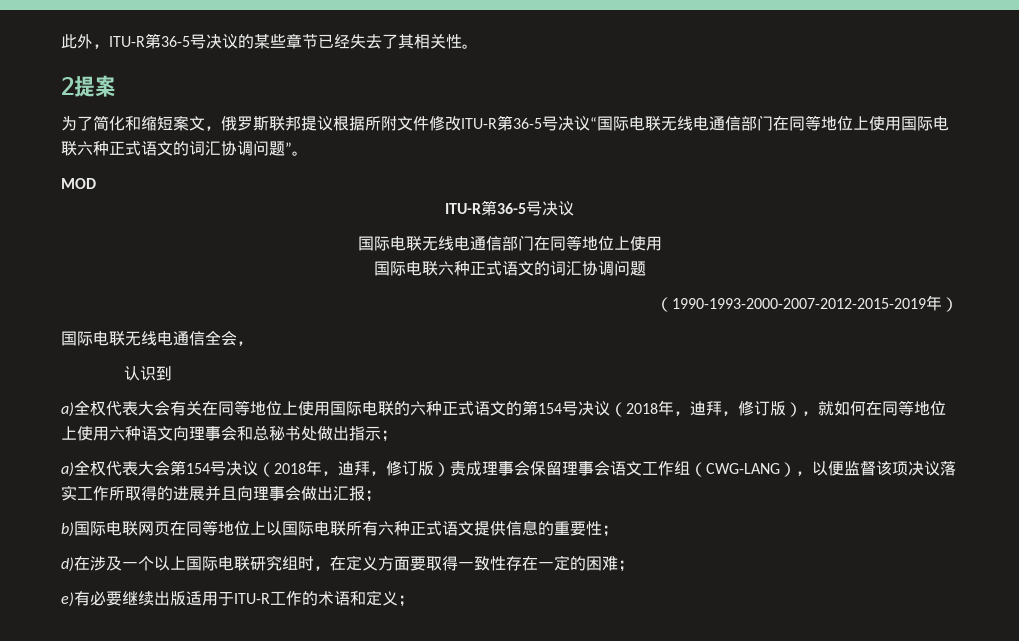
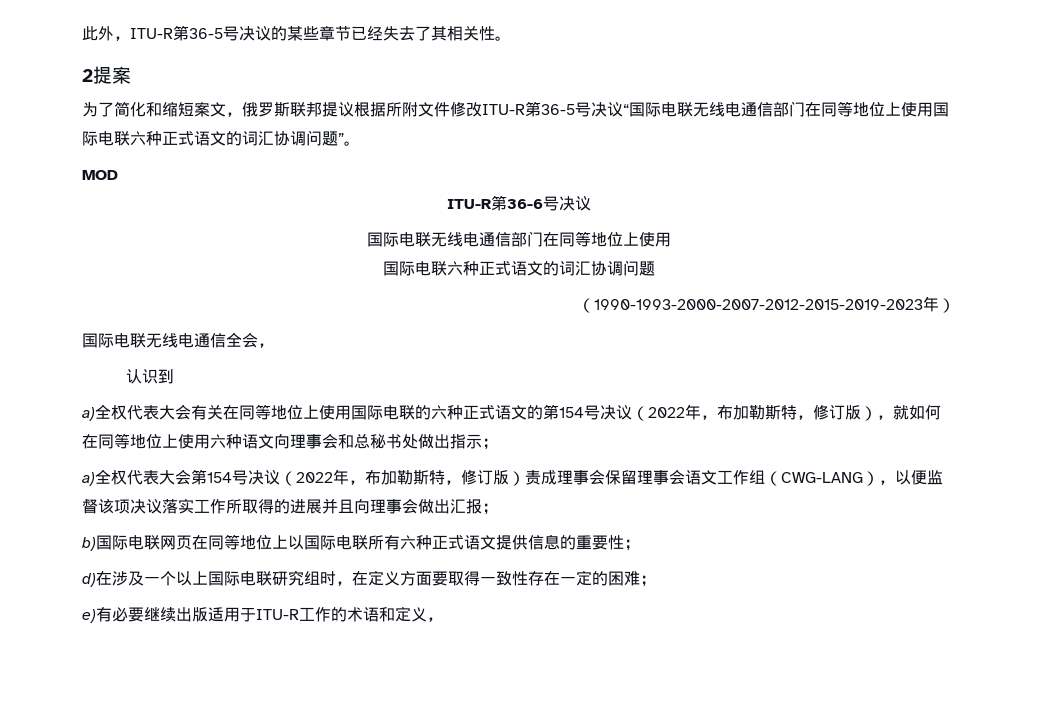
  MOD
- ITU-R第36-5号决议
+ ITU-R第36-6号决议
- （1990-1993-2000-2007-2012-2015-2019年）
+ （1990-1993-2000-2007-2012-2015-2019-2023年）
- a)全权代表大会有关在同等地位上使用国际电联的六种正式语文的第154号决议（2018年，迪拜，修订版），就如何在同等地位上使用六种语文向理事会和总秘书处做出指示；
+ a)全权代表大会有关在同等地位上使用国际电联的六种正式语文的第154号决议（2022年，布加勒斯特，修订版），就如何在同等地位上使用六种语文向理事会和总秘书处做出指示；
- a)全权代表大会第154号决议（2018年，迪拜，修订版）责成理事会保留理事会语文工作组（CWG-LANG），以便监督该项决议落实工作所取得的进展并且向理事会做出汇报；
+ a)全权代表大会第154号决议（2022年，布加勒斯特，修订版）责成理事会保留理事会语文工作组（CWG-LANG），以便监督该项决议落实工作所取得的进展并且向理事会做出汇报；
- e)有必要继续出版适用于ITU-R工作的术语和定义；
+ e)有必要继续出版适用于ITU-R工作的术语和定义，

